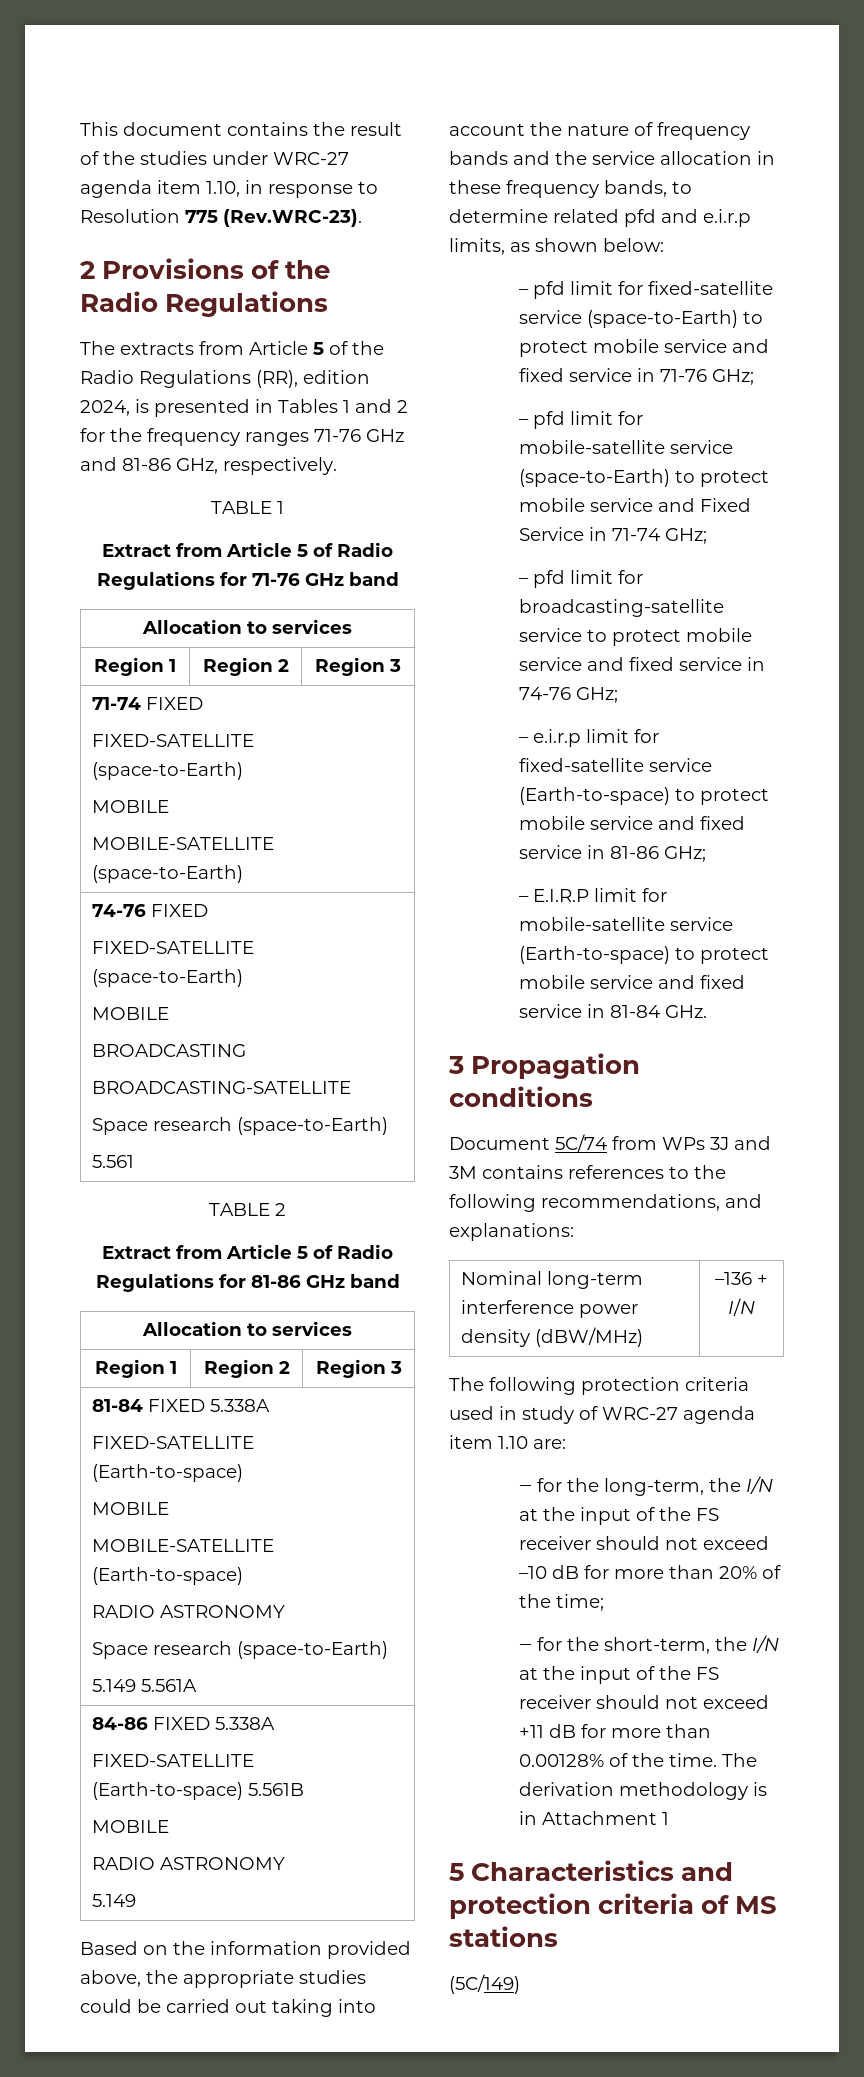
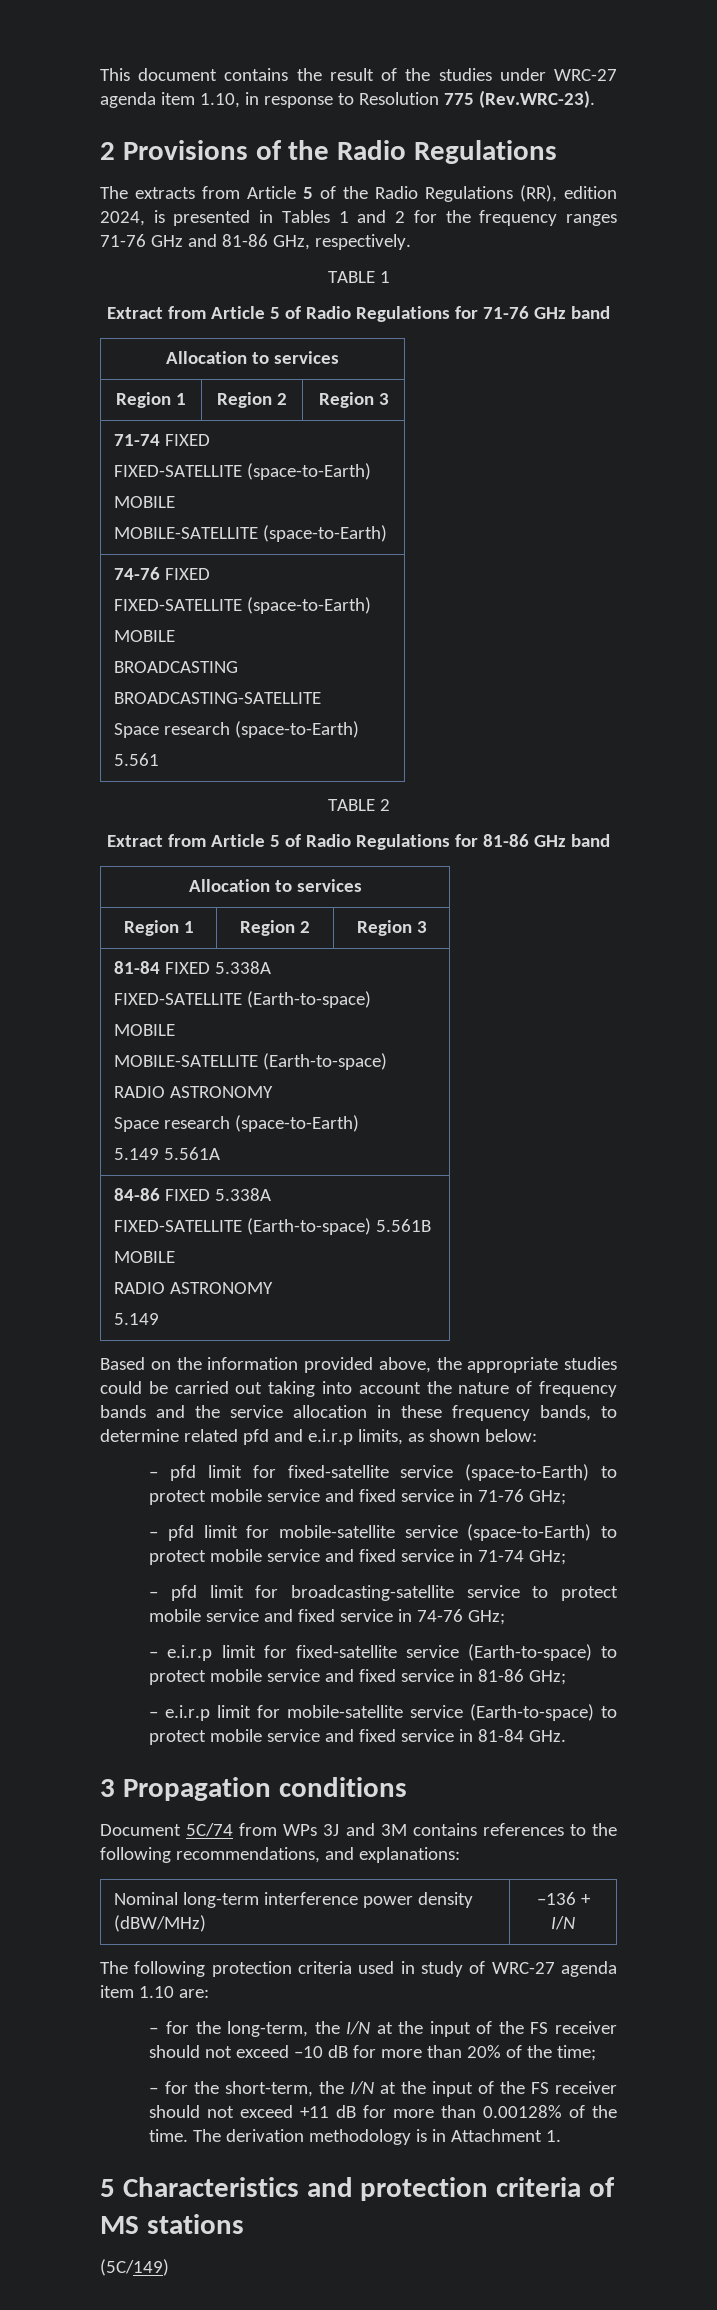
- – pfd limit for mobile-satellite service (space-to-Earth) to protect mobile service and Fixed Service in 71-74 GHz;
+ – pfd limit for mobile-satellite service (space-to-Earth) to protect mobile service and fixed service in 71-74 GHz;
- – E.I.R.P limit for mobile-satellite service (Earth-to-space) to protect mobile service and fixed service in 81-84 GHz.
+ – e.i.r.p limit for mobile-satellite service (Earth-to-space) to protect mobile service and fixed service in 81-84 GHz.
- The derivation methodology is in Attachment 1
+ The derivation methodology is in Attachment 1.

